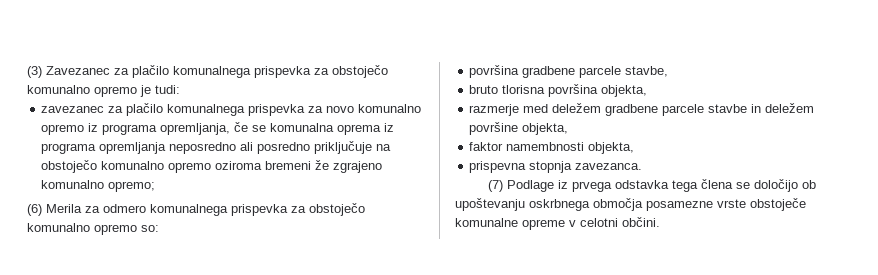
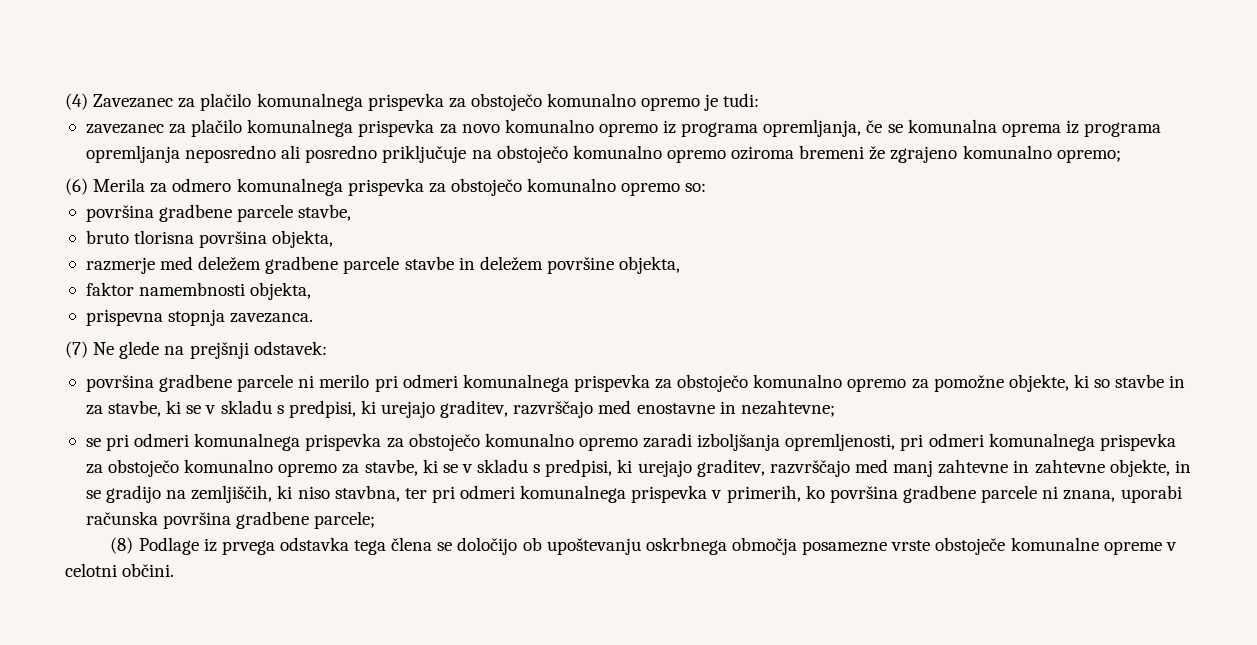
- (3) Zavezanec za plačilo komunalnega prispevka za obstoječo komunalno opremo je tudi:
+ (4) Zavezanec za plačilo komunalnega prispevka za obstoječo komunalno opremo je tudi:
- (7) Podlage iz prvega odstavka tega člena se določijo ob upoštevanju oskrbnega območja posamezne vrste obstoječe komunalne opreme v celotni občini.
+ (7) Ne glede na prejšnji odstavek:
+ površina gradbene parcele ni merilo pri odmeri komunalnega prispevka za obstoječo komunalno opremo za pomožne objekte, ki so stavbe in za stavbe, ki se v skladu s predpisi, ki urejajo graditev, razvrščajo med enostavne in nezahtevne;
+ se pri odmeri komunalnega prispevka za obstoječo komunalno opremo zaradi izboljšanja opremljenosti, pri odmeri komunalnega prispevka za obstoječo komunalno opremo za stavbe, ki se v skladu s predpisi, ki urejajo graditev, razvrščajo med manj zahtevne in zahtevne objekte, in se gradijo na zemljiščih, ki niso stavbna, ter pri odmeri komunalnega prispevka v primerih, ko površina gradbene parcele ni znana, uporabi računska površina gradbene parcele;
+ (8) Podlage iz prvega odstavka tega člena se določijo ob upoštevanju oskrbnega območja posamezne vrste obstoječe komunalne opreme v celotni občini.

